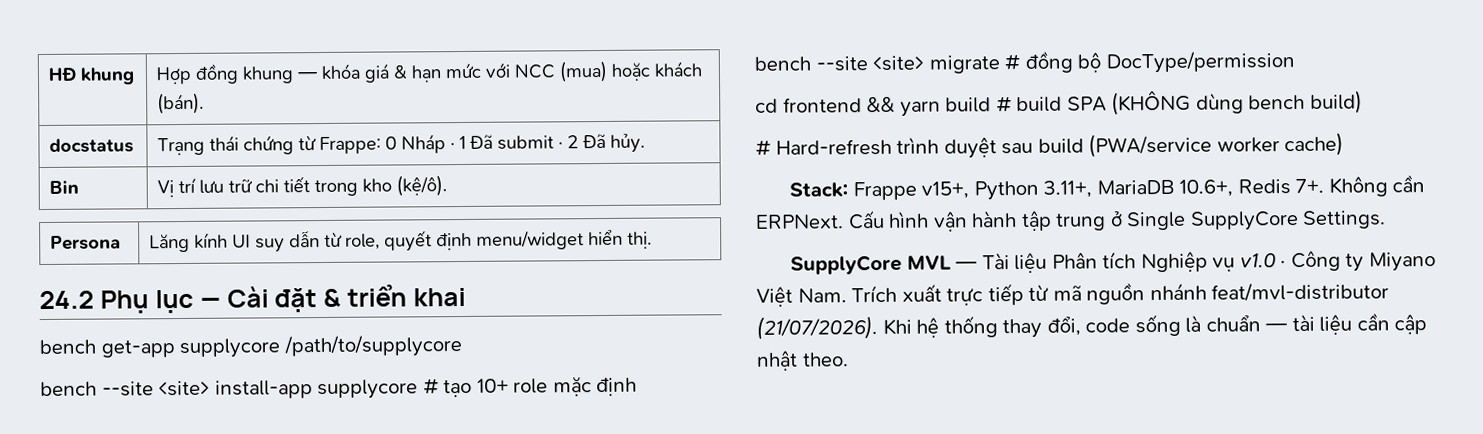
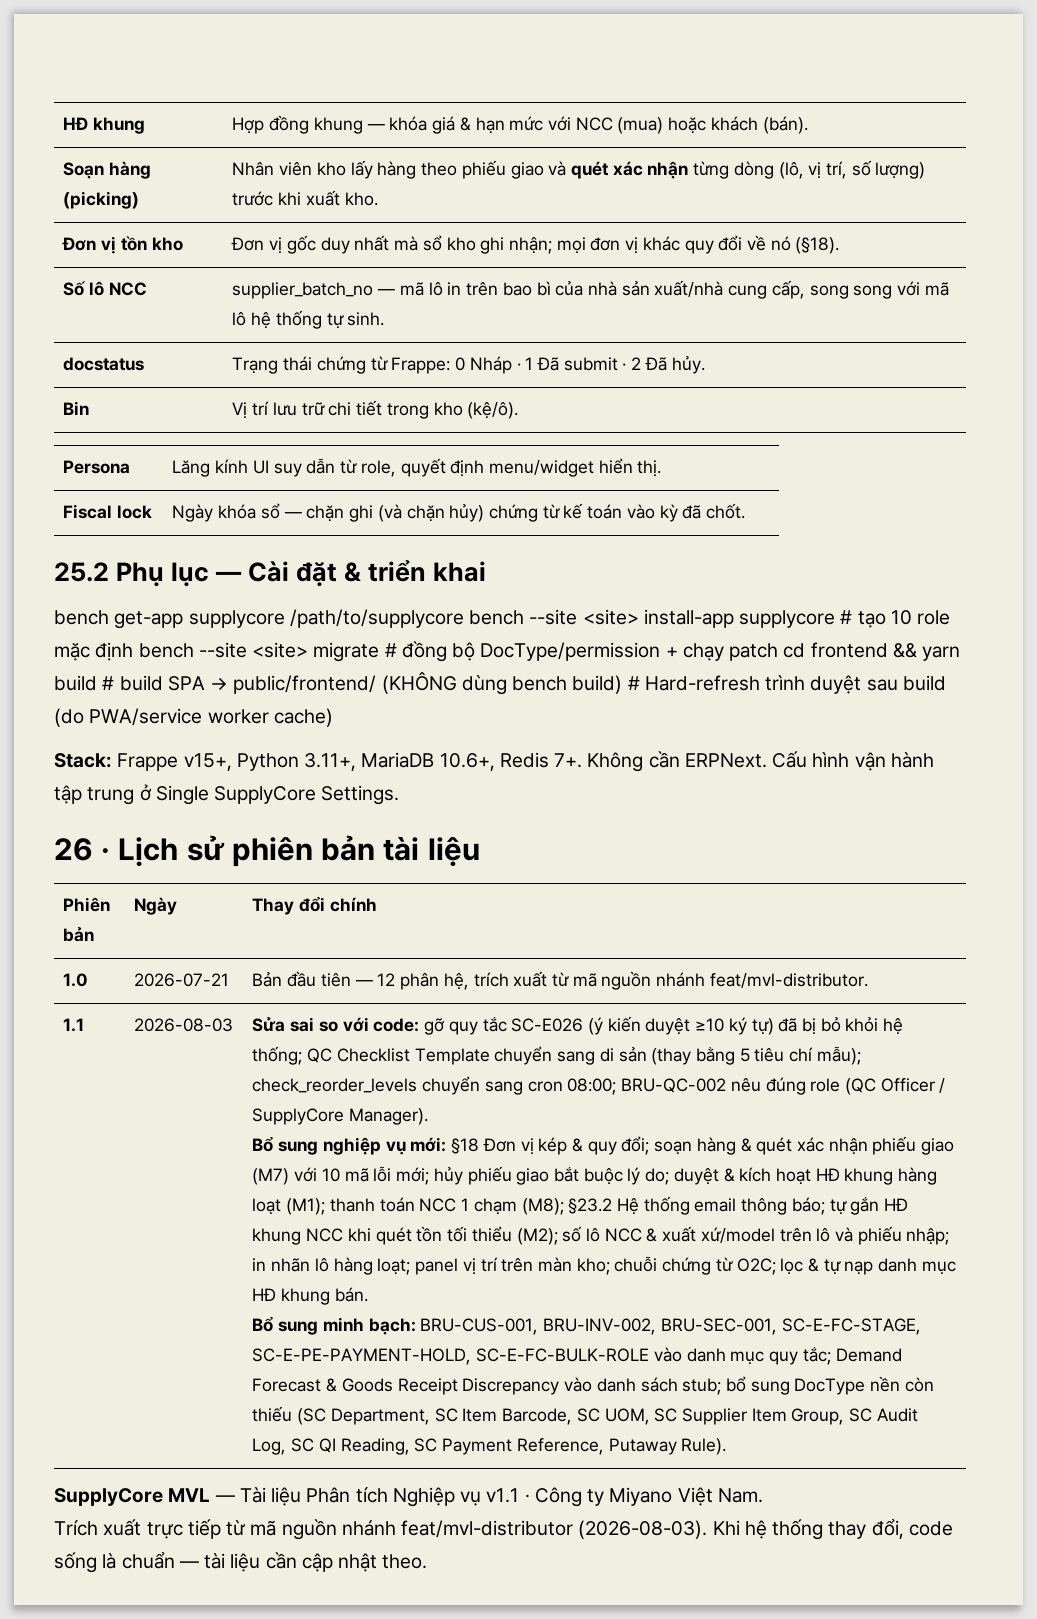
+ Soạn hàng (picking) | Nhân viên kho lấy hàng theo phiếu giao và quét xác nhận từng dòng (lô, vị trí, số lượng) trước khi xuất kho.
+ Đơn vị tồn kho | Đơn vị gốc duy nhất mà sổ kho ghi nhận; mọi đơn vị khác quy đổi về nó (§18).
+ Số lô NCC | supplier_batch_no — mã lô in trên bao bì của nhà sản xuất/nhà cung cấp, song song với mã lô hệ thống tự sinh.
- 24.2 Phụ lục — Cài đặt & triển khai
+ Fiscal lock | Ngày khóa sổ — chặn ghi (và chặn hủy) chứng từ kế toán vào kỳ đã chốt.
+ 25.2 Phụ lục — Cài đặt & triển khai
- bench get-app supplycore /path/to/supplycore
- bench --site <site> install-app supplycore # tạo 10+ role mặc định
- bench --site <site> migrate # đồng bộ DocType/permission
- cd frontend && yarn build # build SPA (KHÔNG dùng bench build)
- # Hard-refresh trình duyệt sau build (PWA/service worker cache)
+ bench get-app supplycore /path/to/supplycore bench --site <site> install-app supplycore # tạo 10 role mặc định bench --site <site> migrate # đồng bộ DocType/permission + chạy patch cd frontend && yarn build # build SPA → public/frontend/ (KHÔNG dùng bench build) # Hard-refresh trình duyệt sau build (do PWA/service worker cache)
+ 26 · Lịch sử phiên bản tài liệu
+ Phiên bản | Ngày | Thay đổi chính
+ 1.0 | 2026-07-21 | Bản đầu tiên — 12 phân hệ, trích xuất từ mã nguồn nhánh feat/mvl-distributor.
+ 1.1 | 2026-08-03 | Sửa sai so với code: gỡ quy tắc SC-E026 (ý kiến duyệt ≥10 ký tự) đã bị bỏ khỏi hệ thống; QC Checklist Template chuyển sang di sản (thay bằng 5 tiêu chí mẫu); check_reorder_levels chuyển sang cron 08:00; BRU-QC-002 nêu đúng role (QC Officer / SupplyCore Manager).
+ Bổ sung nghiệp vụ mới: §18 Đơn vị kép & quy đổi; soạn hàng & quét xác nhận phiếu giao (M7) với 10 mã lỗi mới; hủy phiếu giao bắt buộc lý do; duyệt & kích hoạt HĐ khung hàng loạt (M1); thanh toán NCC 1 chạm (M8); §23.2 Hệ thống email thông báo; tự gắn HĐ khung NCC khi quét tồn tối thiểu (M2); số lô NCC & xuất xứ/model trên lô và phiếu nhập; in nhãn lô hàng loạt; panel vị trí trên màn kho; chuỗi chứng từ O2C; lọc & tự nạp danh mục HĐ khung bán.
+ Bổ sung minh bạch: BRU-CUS-001, BRU-INV-002, BRU-SEC-001, SC-E-FC-STAGE, SC-E-PE-PAYMENT-HOLD, SC-E-FC-BULK-ROLE vào danh mục quy tắc; Demand Forecast & Goods Receipt Discrepancy vào danh sách stub; bổ sung DocType nền còn thiếu (SC Department, SC Item Barcode, SC UOM, SC Supplier Item Group, SC Audit Log, SC QI Reading, SC Payment Reference, Putaway Rule).
- SupplyCore MVL — Tài liệu Phân tích Nghiệp vụ v1.0 · Công ty Miyano Việt Nam. Trích xuất trực tiếp từ mã nguồn nhánh feat/mvl-distributor (21/07/2026).
+ SupplyCore MVL — Tài liệu Phân tích Nghiệp vụ v1.1 · Công ty Miyano Việt Nam.
+ Trích xuất trực tiếp từ mã nguồn nhánh feat/mvl-distributor (2026-08-03).

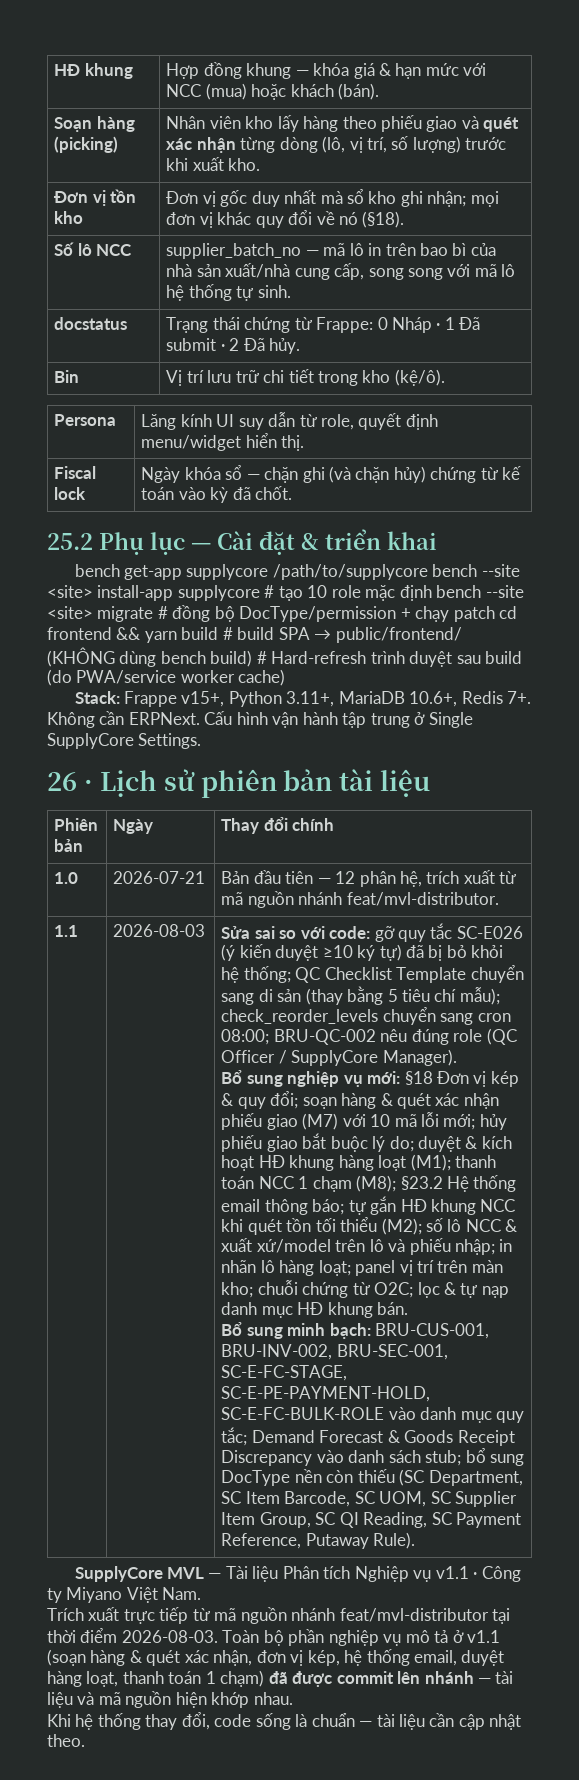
- Bổ sung minh bạch: BRU-CUS-001, BRU-INV-002, BRU-SEC-001, SC-E-FC-STAGE, SC-E-PE-PAYMENT-HOLD, SC-E-FC-BULK-ROLE vào danh mục quy tắc; Demand Forecast & Goods Receipt Discrepancy vào danh sách stub; bổ sung DocType nền còn thiếu (SC Department, SC Item Barcode, SC UOM, SC Supplier Item Group, SC Audit Log, SC QI Reading, SC Payment Reference, Putaway Rule).
+ Bổ sung minh bạch: BRU-CUS-001, BRU-INV-002, BRU-SEC-001, SC-E-FC-STAGE, SC-E-PE-PAYMENT-HOLD, SC-E-FC-BULK-ROLE vào danh mục quy tắc; Demand Forecast & Goods Receipt Discrepancy vào danh sách stub; bổ sung DocType nền còn thiếu (SC Department, SC Item Barcode, SC UOM, SC Supplier Item Group, SC QI Reading, SC Payment Reference, Putaway Rule).
- Trích xuất trực tiếp từ mã nguồn nhánh feat/mvl-distributor (2026-08-03). Khi hệ thống thay đổi, code sống là chuẩn — tài liệu cần cập nhật theo.
+ Trích xuất trực tiếp từ mã nguồn nhánh feat/mvl-distributor tại thời điểm 2026-08-03. Toàn bộ phần nghiệp vụ mô tả ở v1.1 (soạn hàng & quét xác nhận, đơn vị kép, hệ thống email, duyệt hàng loạt, thanh toán 1 chạm) đã được commit lên nhánh — tài liệu và mã nguồn hiện khớp nhau.
+ Khi hệ thống thay đổi, code sống là chuẩn — tài liệu cần cập nhật theo.

